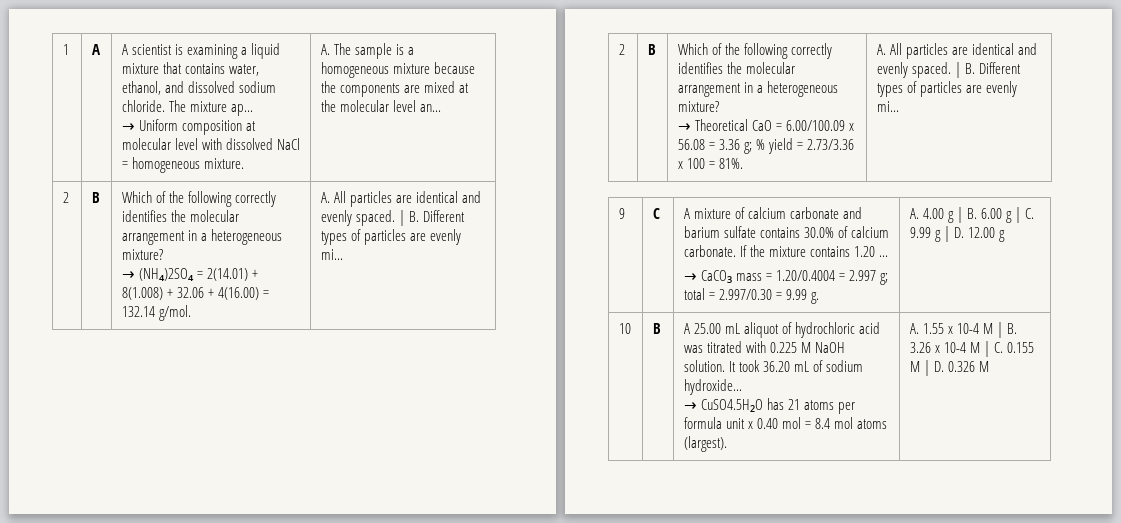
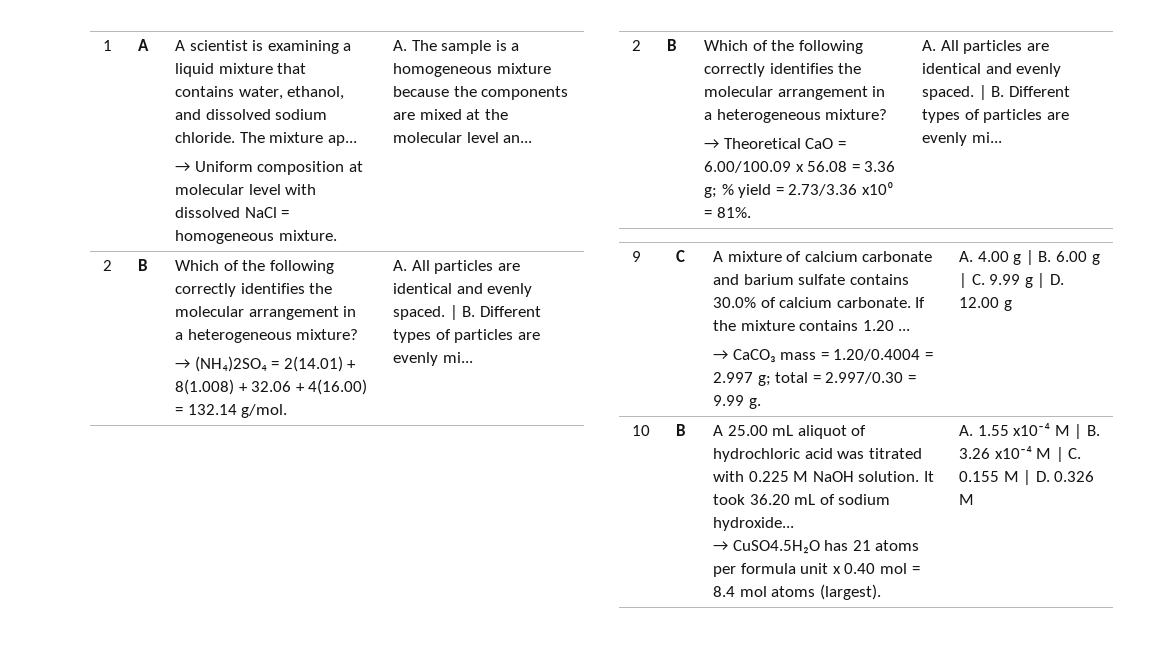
- → Theoretical CaO = 6.00/100.09 x 56.08 = 3.36 g; % yield = 2.73/3.36 x 100 = 81%.
+ → Theoretical CaO = 6.00/100.09 x 56.08 = 3.36 g; % yield = 2.73/3.36 x10⁰ = 81%.
- A. 1.55 x 10-4 M | B. 3.26 x 10-4 M | C. 0.155 M | D. 0.326 M
+ A. 1.55 x10⁻⁴ M | B. 3.26 x10⁻⁴ M | C. 0.155 M | D. 0.326 M

